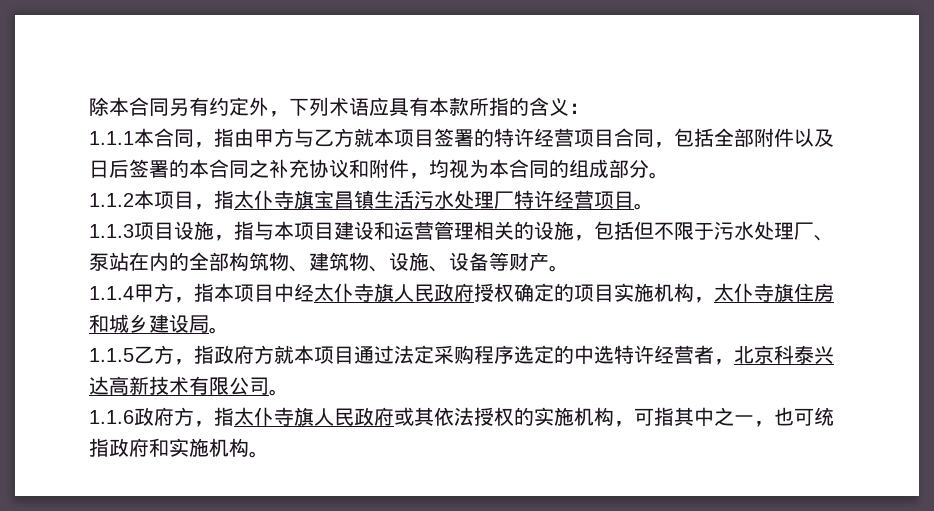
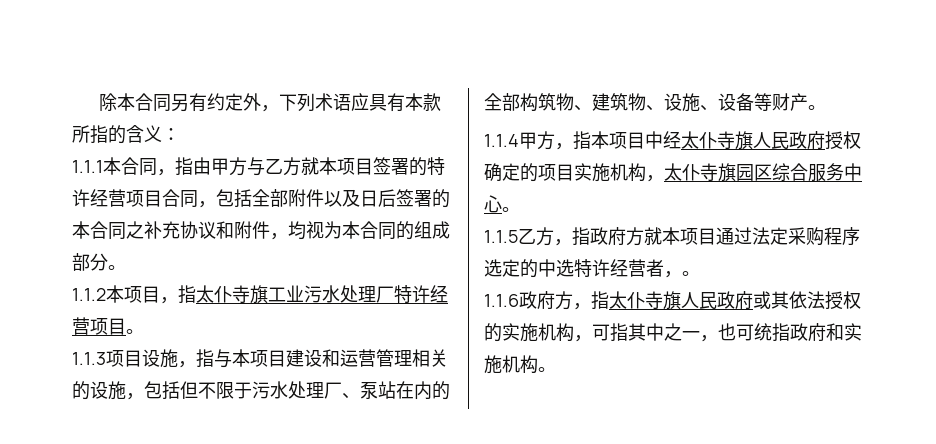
- 1.1.2本项目，指太仆寺旗宝昌镇生活污水处理厂特许经营项目。
+ 1.1.2本项目，指太仆寺旗工业污水处理厂特许经营项目。
- 1.1.4甲方，指本项目中经太仆寺旗人民政府授权确定的项目实施机构，太仆寺旗住房和城乡建设局。
+ 1.1.4甲方，指本项目中经太仆寺旗人民政府授权确定的项目实施机构，太仆寺旗园区综合服务中心。
- 1.1.5乙方，指政府方就本项目通过法定采购程序选定的中选特许经营者，北京科泰兴达高新技术有限公司。
+ 1.1.5乙方，指政府方就本项目通过法定采购程序选定的中选特许经营者，。

